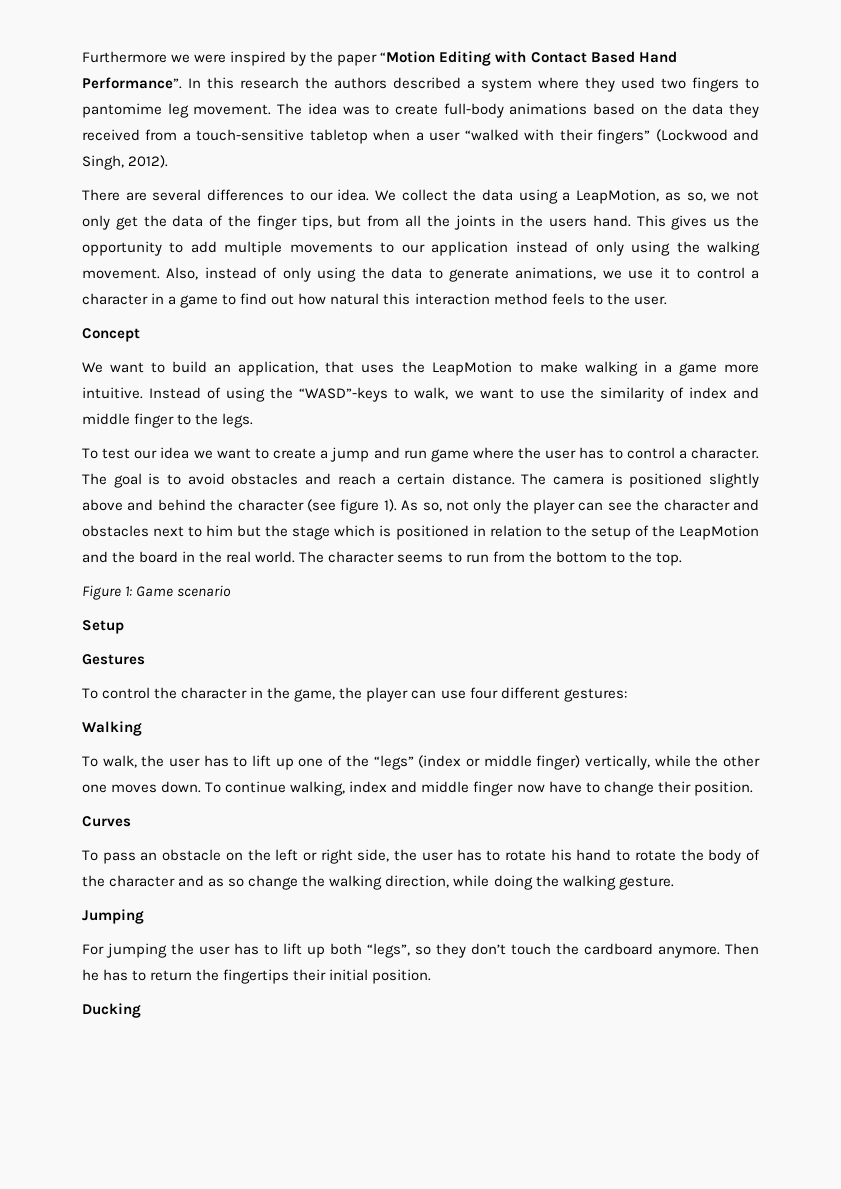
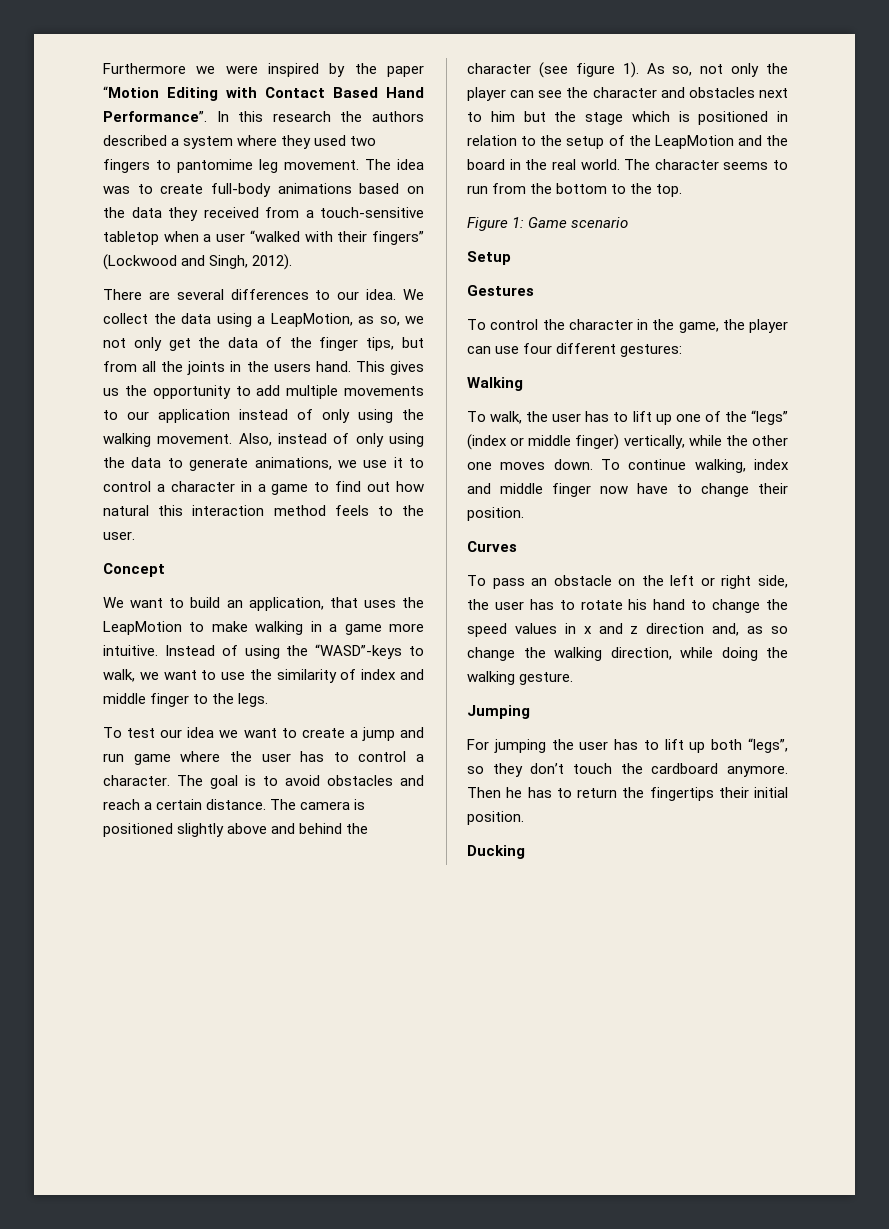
- To pass an obstacle on the left or right side, the user has to rotate his hand to rotate the body of the character and as so change the walking direction, while doing the walking gesture.
+ To pass an obstacle on the left or right side, the user has to rotate his hand to change the speed values in x and z direction and, as so change the walking direction, while doing the walking gesture.

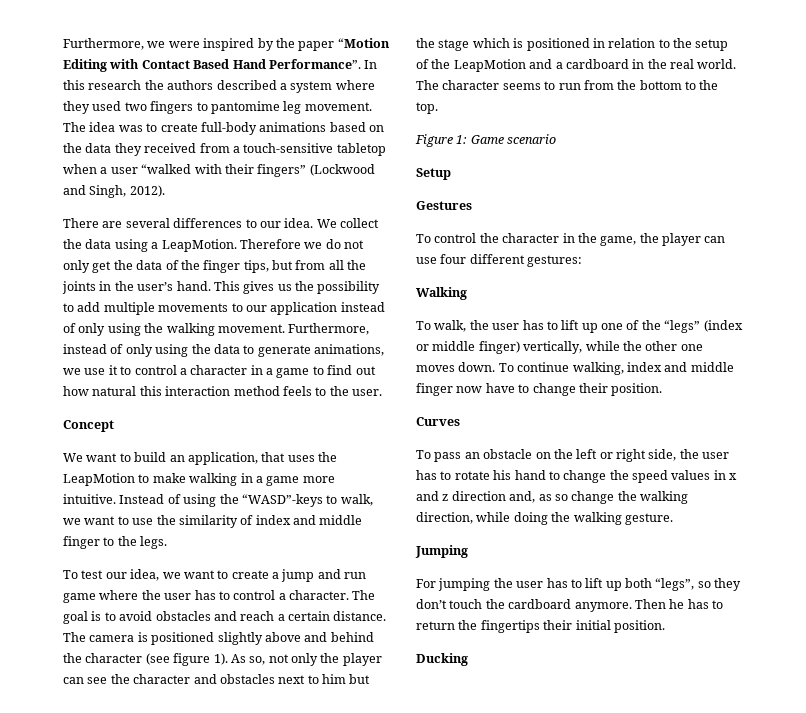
- Furthermore we were inspired by the paper “Motion Editing with Contact Based Hand Performance”.
+ Furthermore, we were inspired by the paper “Motion Editing with Contact Based Hand Performance”.
- We collect the data using a LeapMotion, as so, we not only get the data of the finger tips, but from all the joints in the users hand.
+ We collect the data using a LeapMotion. Therefore we do not only get the data of the finger tips, but from all the joints in the user’s hand.
- This gives us the opportunity to add multiple movements to our application instead of only using the walking movement.
+ This gives us the possibility to add multiple movements to our application instead of only using the walking movement.
- Also, instead of only using the data to generate animations, we use it to control a character in a game to find out how natural this interaction method feels to the user.
+ Furthermore, instead of only using the data to generate animations, we use it to control a character in a game to find out how natural this interaction method feels to the user.
- To test our idea we want to create a jump and run game where the user has to control a character.
+ To test our idea, we want to create a jump and run game where the user has to control a character.
- As so, not only the player can see the character and obstacles next to him but the stage which is positioned in relation to the setup of the LeapMotion and the board in the real world.
+ As so, not only the player can see the character and obstacles next to him but the stage which is positioned in relation to the setup of the LeapMotion and a cardboard in the real world.

